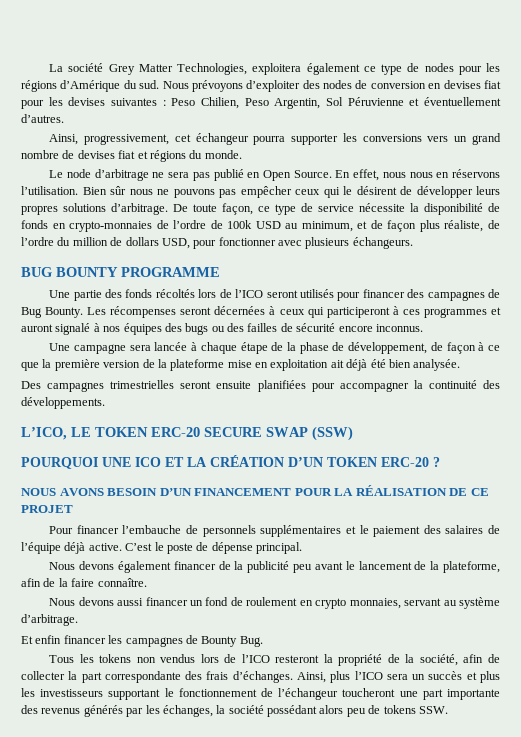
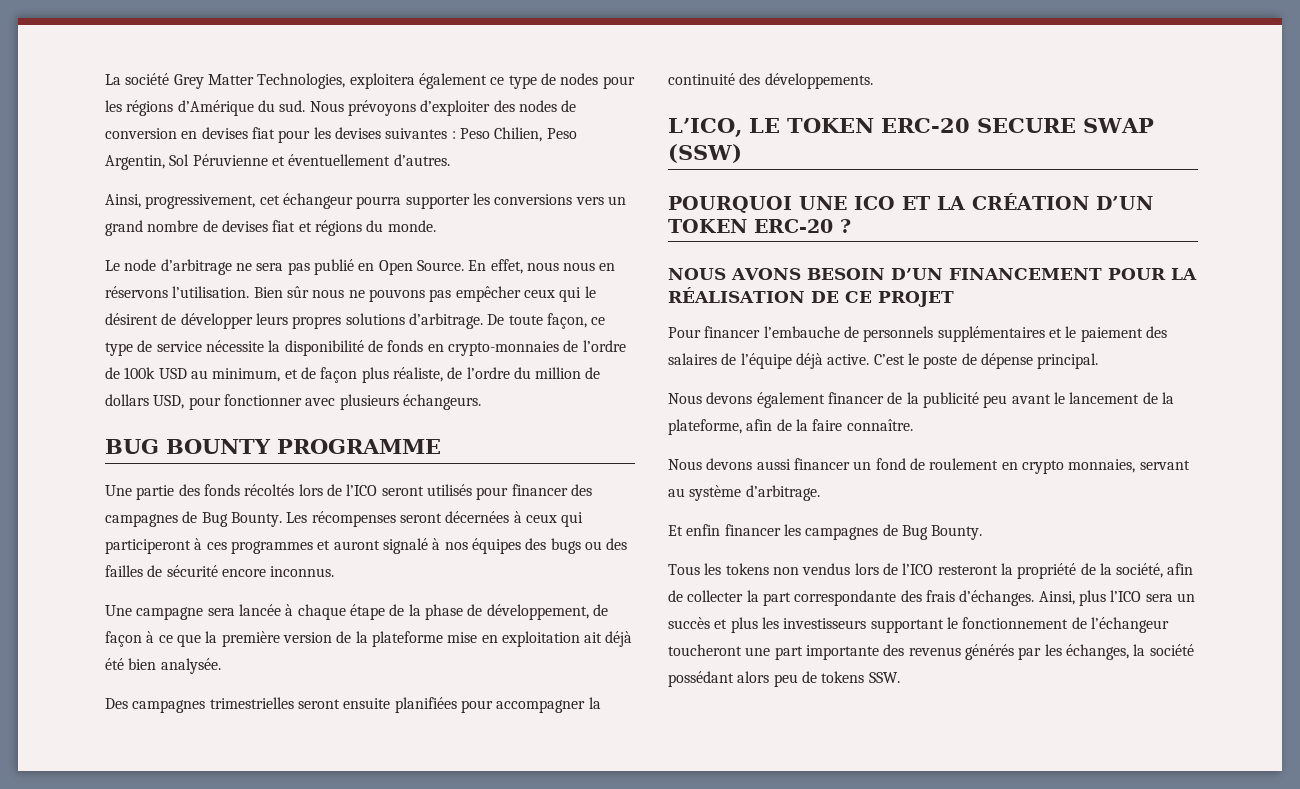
- Et enfin financer les campagnes de Bounty Bug.
+ Et enfin financer les campagnes de Bug Bounty.

